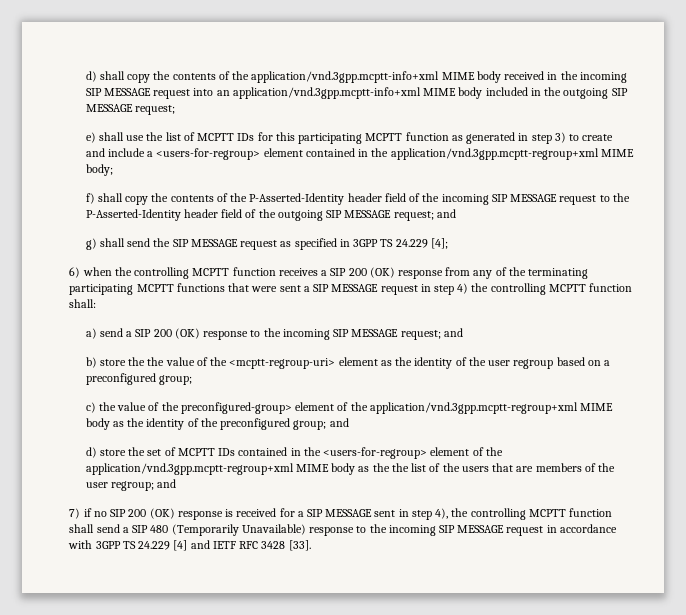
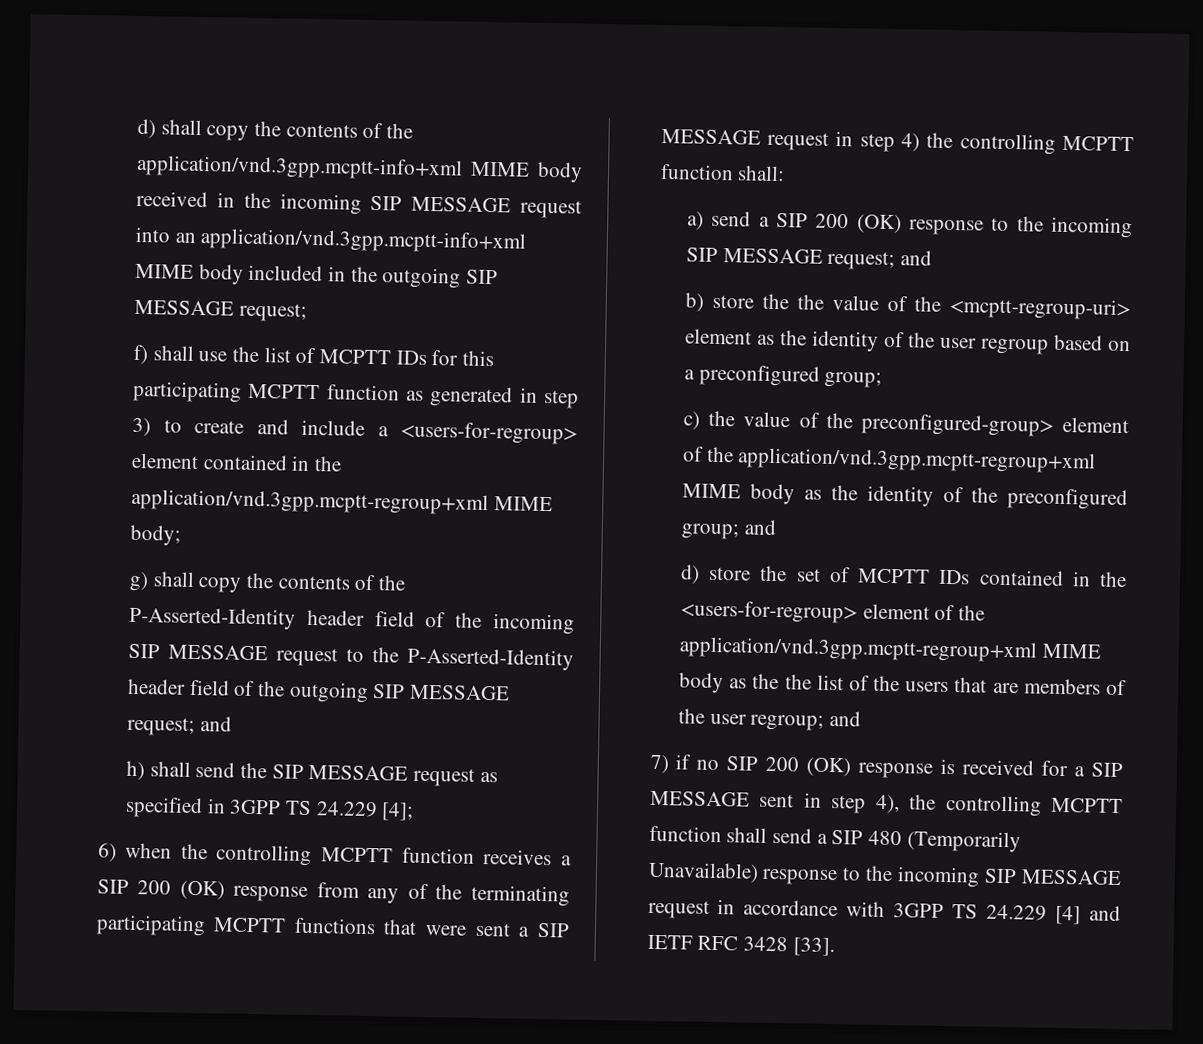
- e) shall use the list of MCPTT IDs for this participating MCPTT function as generated in step 3) to create and include a <users-for-regroup> element contained in the application/vnd.3gpp.mcptt-regroup+xml MIME body;
+ f) shall use the list of MCPTT IDs for this participating MCPTT function as generated in step 3) to create and include a <users-for-regroup> element contained in the application/vnd.3gpp.mcptt-regroup+xml MIME body;
- f) shall copy the contents of the P-Asserted-Identity header field of the incoming SIP MESSAGE request to the P-Asserted-Identity header field of the outgoing SIP MESSAGE request; and
+ g) shall copy the contents of the P-Asserted-Identity header field of the incoming SIP MESSAGE request to the P-Asserted-Identity header field of the outgoing SIP MESSAGE request; and
- g) shall send the SIP MESSAGE request as specified in 3GPP TS 24.229 [4];
+ h) shall send the SIP MESSAGE request as specified in 3GPP TS 24.229 [4];

